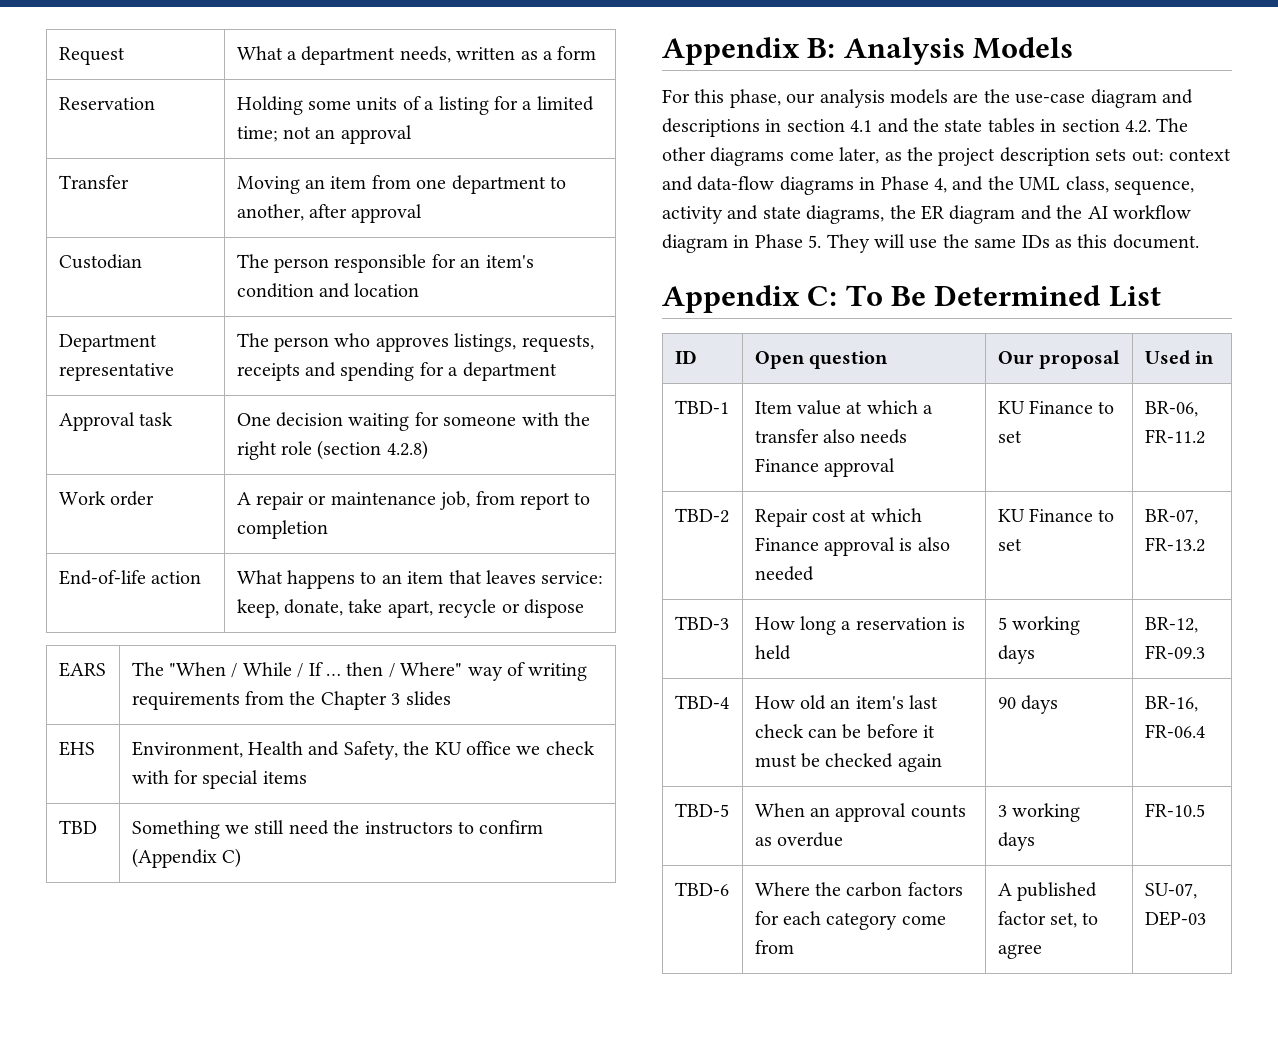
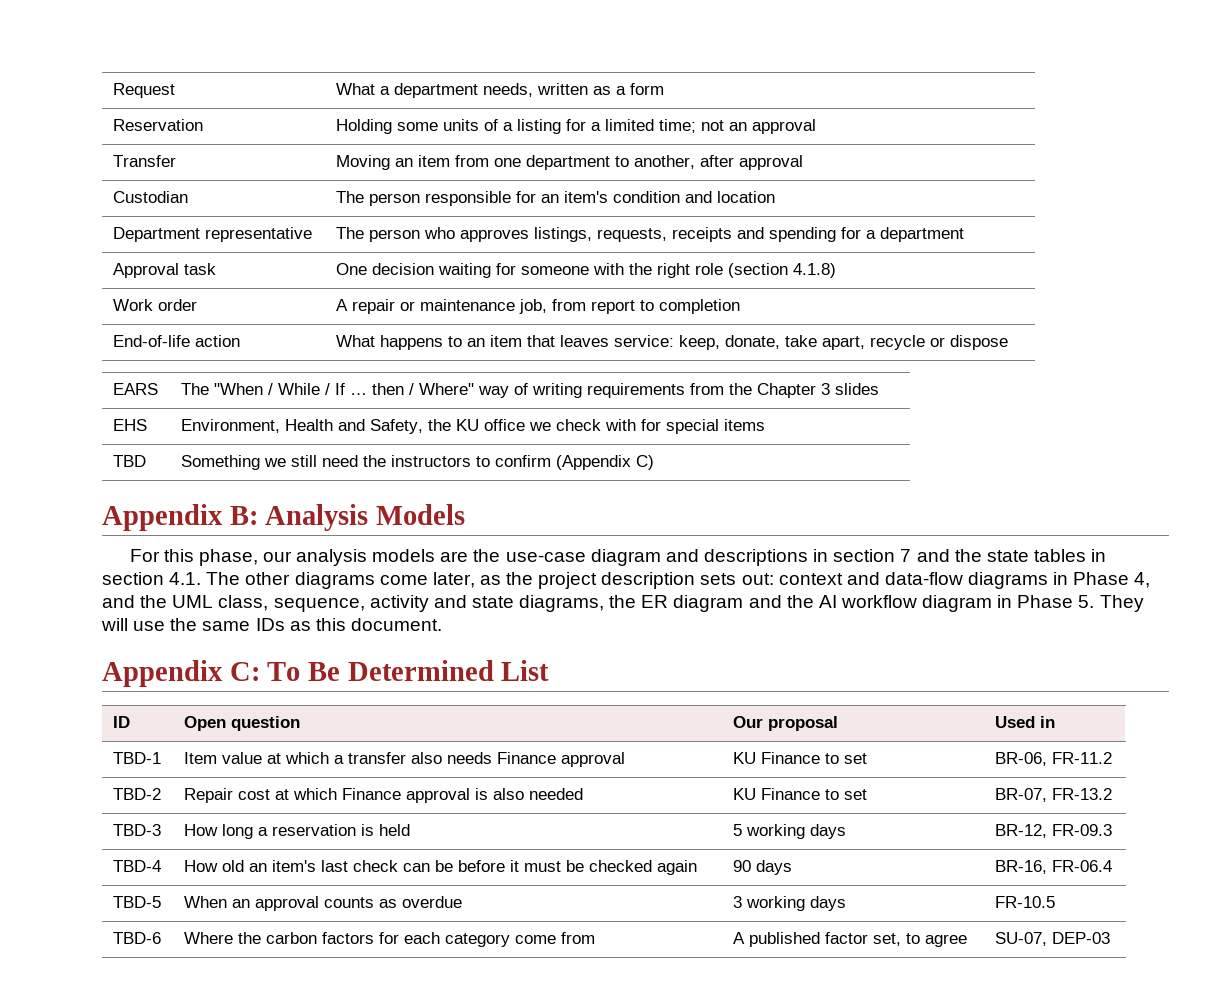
- Approval task | One decision waiting for someone with the right role (section 4.2.8)
+ Approval task | One decision waiting for someone with the right role (section 4.1.8)
- For this phase, our analysis models are the use-case diagram and descriptions in section 4.1 and the state tables in section 4.2. The other diagrams come later, as the project description sets out:
+ For this phase, our analysis models are the use-case diagram and descriptions in section 7 and the state tables in section 4.1. The other diagrams come later, as the project description sets out:

